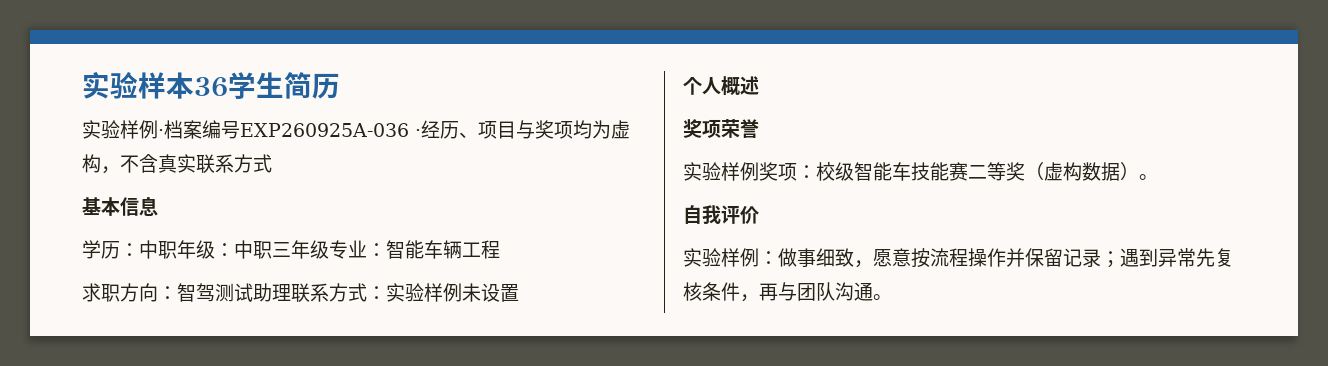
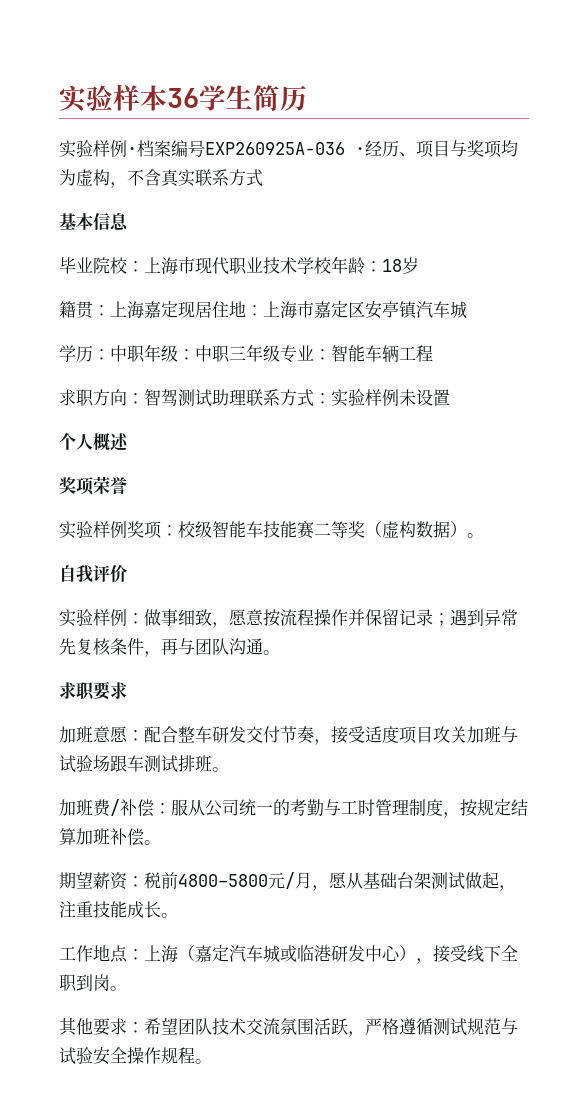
+ 毕业院校：上海市现代职业技术学校年龄：18岁
+ 籍贯：上海嘉定现居住地：上海市嘉定区安亭镇汽车城
+ 求职要求
+ 加班意愿：配合整车研发交付节奏，接受适度项目攻关加班与试验场跟车测试排班。
+ 加班费/补偿：服从公司统一的考勤与工时管理制度，按规定结算加班补偿。
+ 期望薪资：税前4800–5800元/月，愿从基础台架测试做起，注重技能成长。
+ 工作地点：上海（嘉定汽车城或临港研发中心），接受线下全职到岗。
+ 其他要求：希望团队技术交流氛围活跃，严格遵循测试规范与试验安全操作规程。

